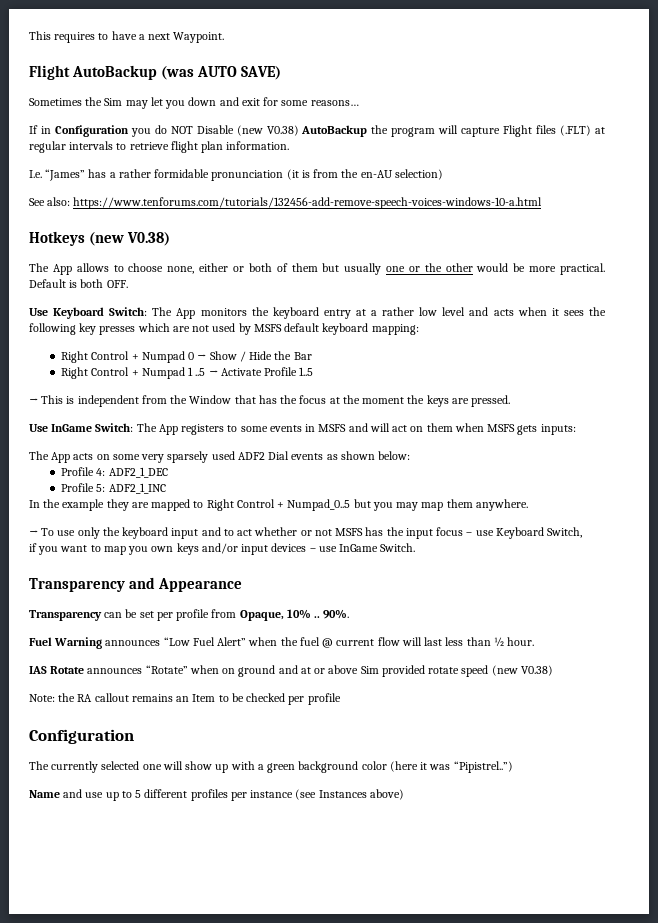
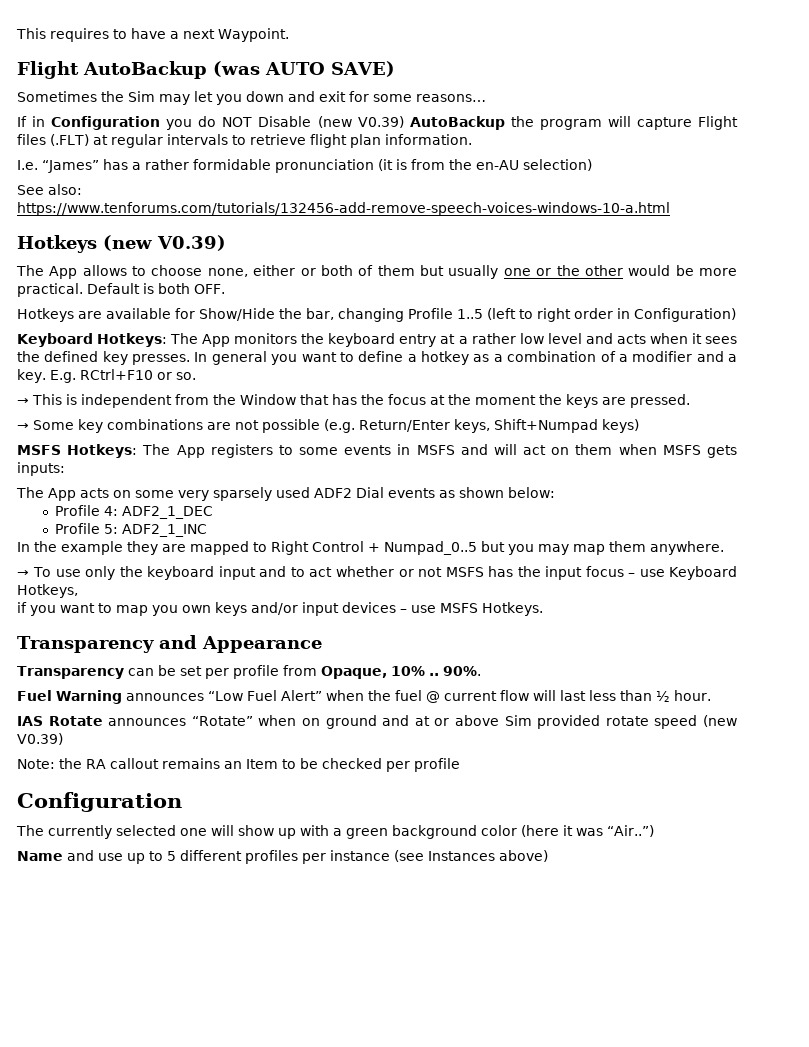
- If in Configuration you do NOT Disable (new V0.38) AutoBackup the program will capture Flight files (.FLT) at regular intervals to retrieve flight plan information.
+ If in Configuration you do NOT Disable (new V0.39) AutoBackup the program will capture Flight files (.FLT) at regular intervals to retrieve flight plan information.
- Hotkeys (new V0.38)
+ Hotkeys (new V0.39)
- Use Keyboard Switch: The App monitors the keyboard entry at a rather low level and acts when it sees the following key presses which are not used by MSFS default keyboard mapping:
- Right Control + Numpad 0 → Show / Hide the Bar
- Right Control + Numpad 1 ..5 → Activate Profile 1..5
+ Hotkeys are available for Show/Hide the bar, changing Profile 1..5 (left to right order in Configuration)
+ Keyboard Hotkeys: The App monitors the keyboard entry at a rather low level and acts when it sees the defined key presses. In general you want to define a hotkey as a combination of a modifier and a key. E.g. RCtrl+F10 or so.
- Use InGame Switch: The App registers to some events in MSFS and will act on them when MSFS gets inputs:
+ → Some key combinations are not possible (e.g. Return/Enter keys, Shift+Numpad keys)
+ MSFS Hotkeys: The App registers to some events in MSFS and will act on them when MSFS gets inputs:
- → To use only the keyboard input and to act whether or not MSFS has the input focus – use Keyboard Switch,
+ → To use only the keyboard input and to act whether or not MSFS has the input focus – use Keyboard Hotkeys,
- if you want to map you own keys and/or input devices – use InGame Switch.
+ if you want to map you own keys and/or input devices – use MSFS Hotkeys.
- IAS Rotate announces “Rotate” when on ground and at or above Sim provided rotate speed (new V0.38)
+ IAS Rotate announces “Rotate” when on ground and at or above Sim provided rotate speed (new V0.39)
- The currently selected one will show up with a green background color (here it was “Pipistrel..”)
+ The currently selected one will show up with a green background color (here it was “Air..”)

